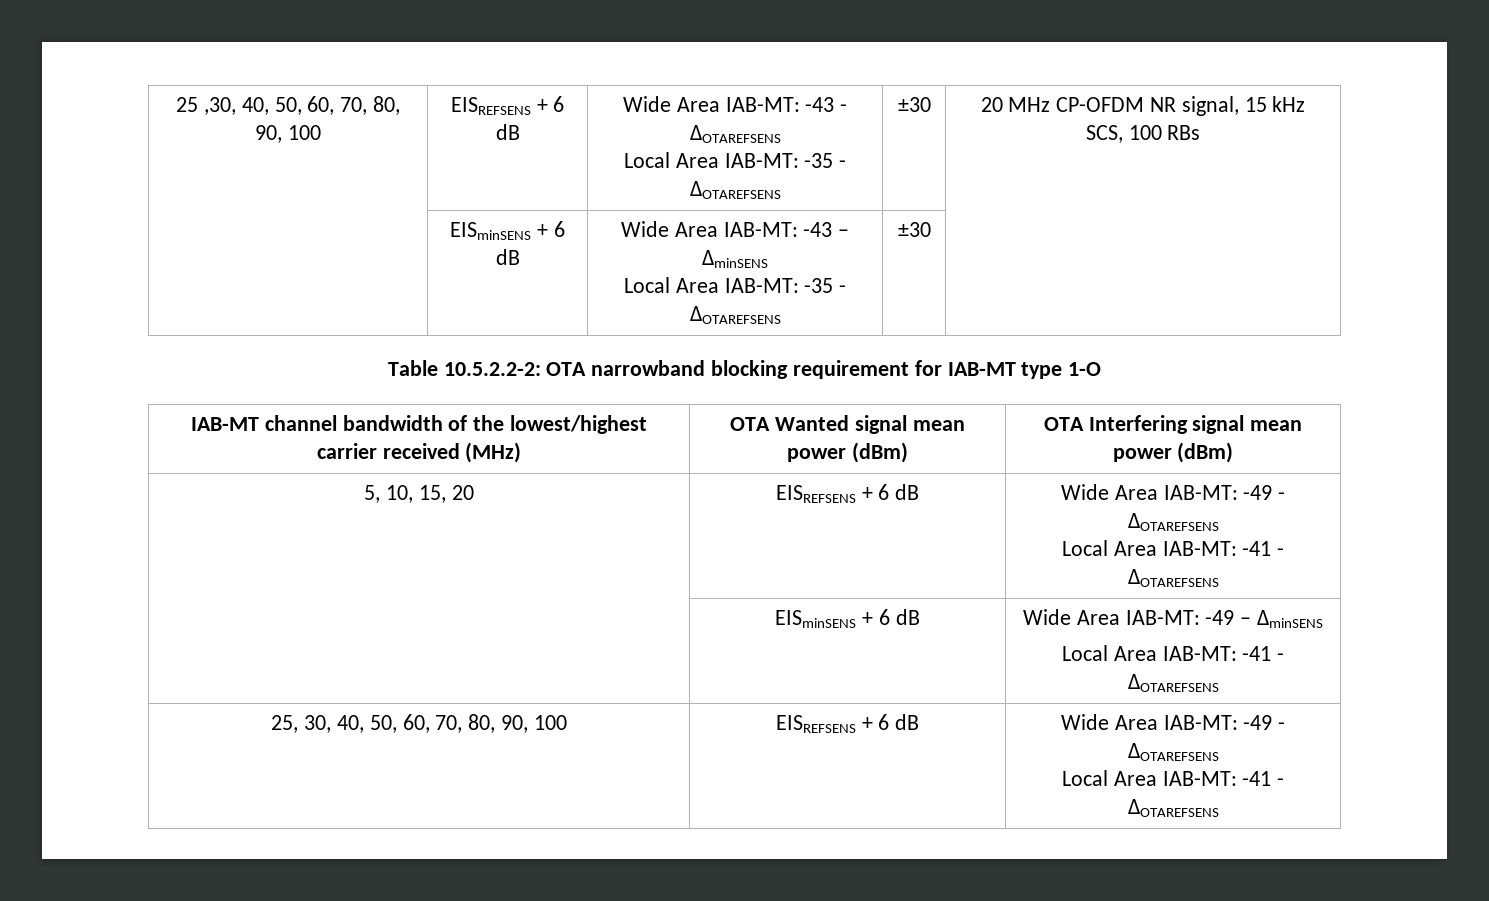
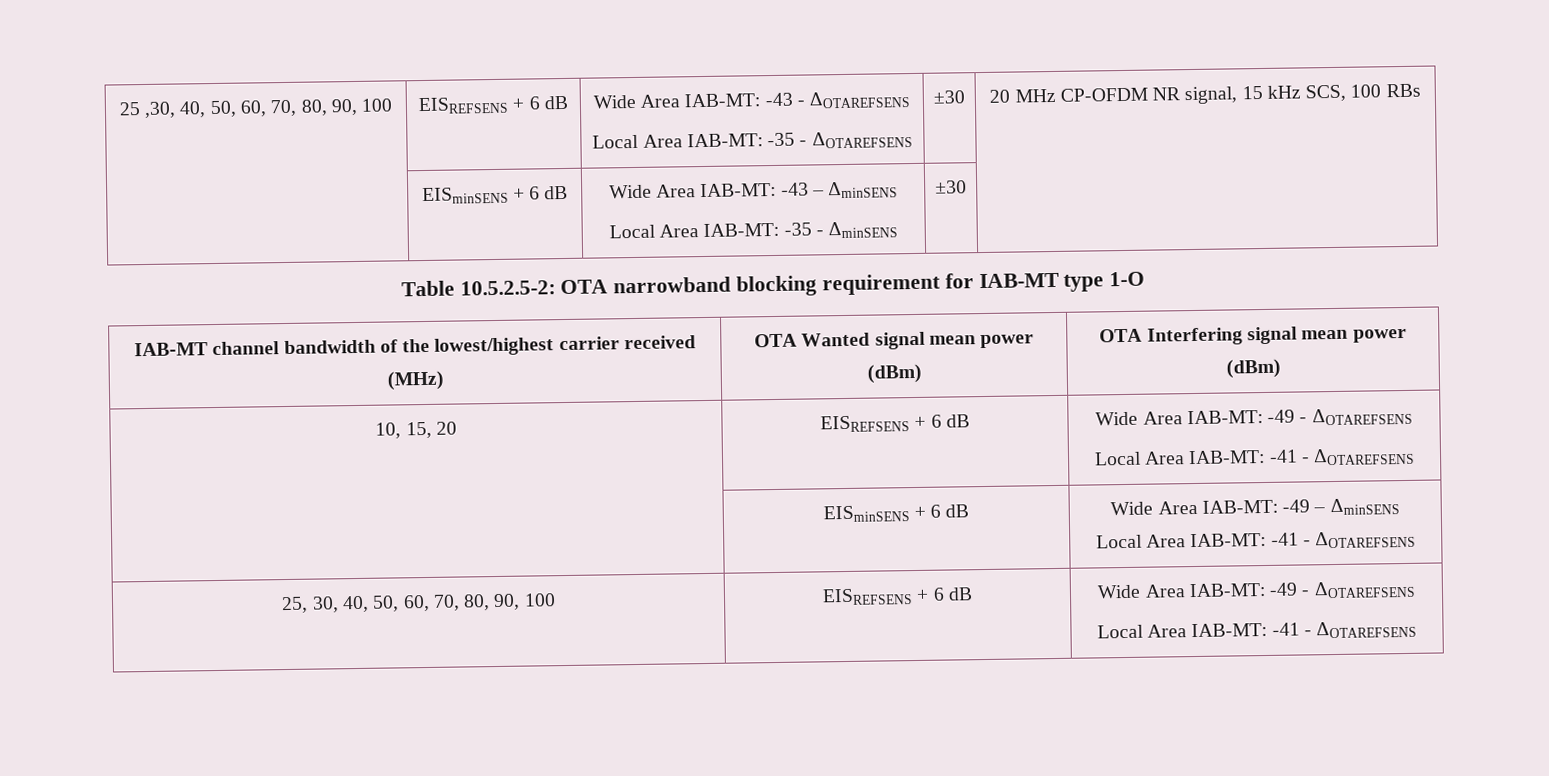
  | EISminSENS + 6 dB | Wide Area IAB-MT: -43 – ΔminSENS
- Local Area IAB-MT: -35 - ΔOTAREFSENS | ±30 |
+ Local Area IAB-MT: -35 - ΔminSENS | ±30 |
- Table 10.5.2.2-2: OTA narrowband blocking requirement for IAB-MT type 1-O
+ Table 10.5.2.5-2: OTA narrowband blocking requirement for IAB-MT type 1-O
- 5, 10, 15, 20 | EISREFSENS + 6 dB | Wide Area IAB-MT: -49 - ΔOTAREFSENS
+ 10, 15, 20 | EISREFSENS + 6 dB | Wide Area IAB-MT: -49 - ΔOTAREFSENS

